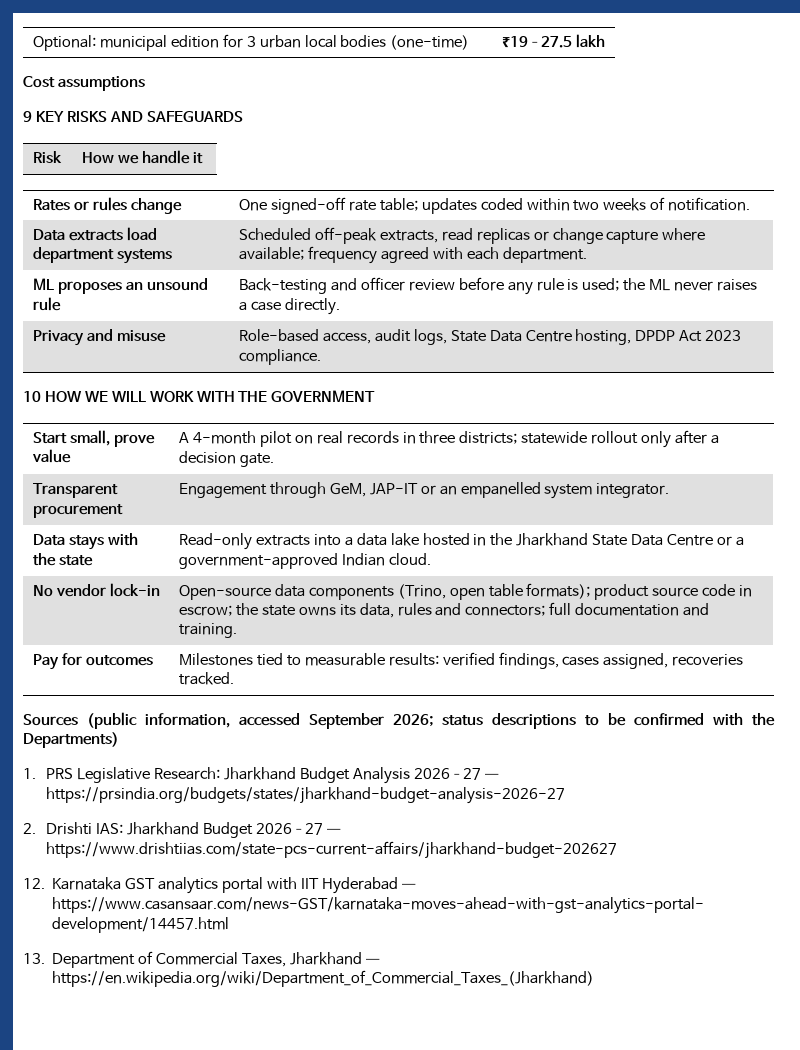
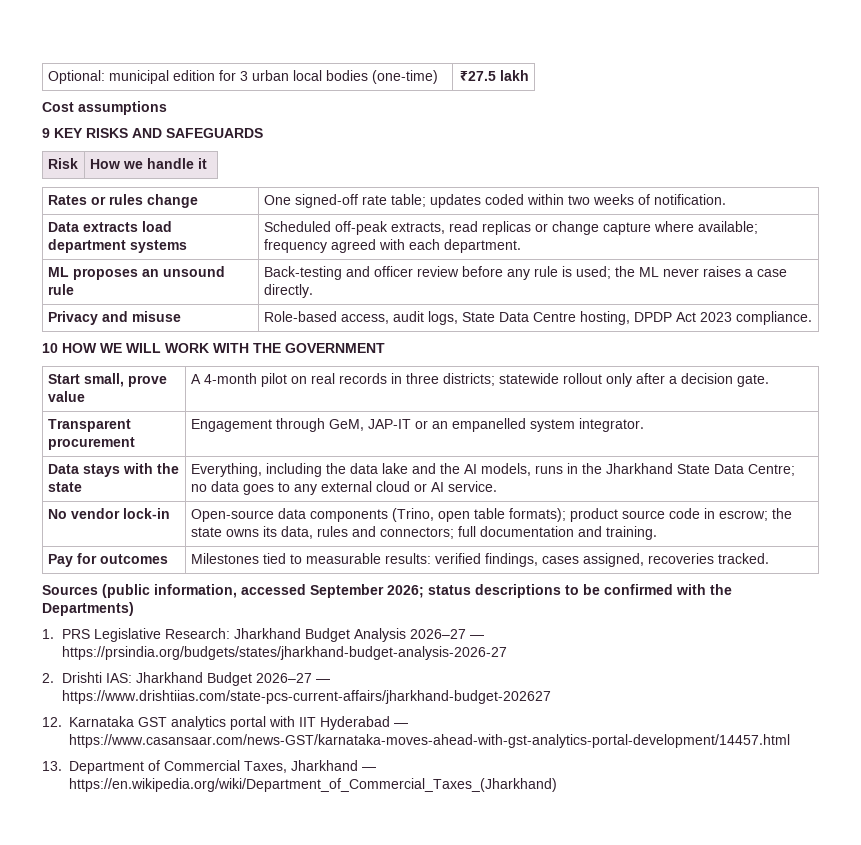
- Optional: municipal edition for 3 urban local bodies (one-time) | ₹19–27.5 lakh
+ Optional: municipal edition for 3 urban local bodies (one-time) | ₹27.5 lakh
- Data stays with the state | Read-only extracts into a data lake hosted in the Jharkhand State Data Centre or a government-approved Indian cloud.
+ Data stays with the state | Everything, including the data lake and the AI models, runs in the Jharkhand State Data Centre; no data goes to any external cloud or AI service.

